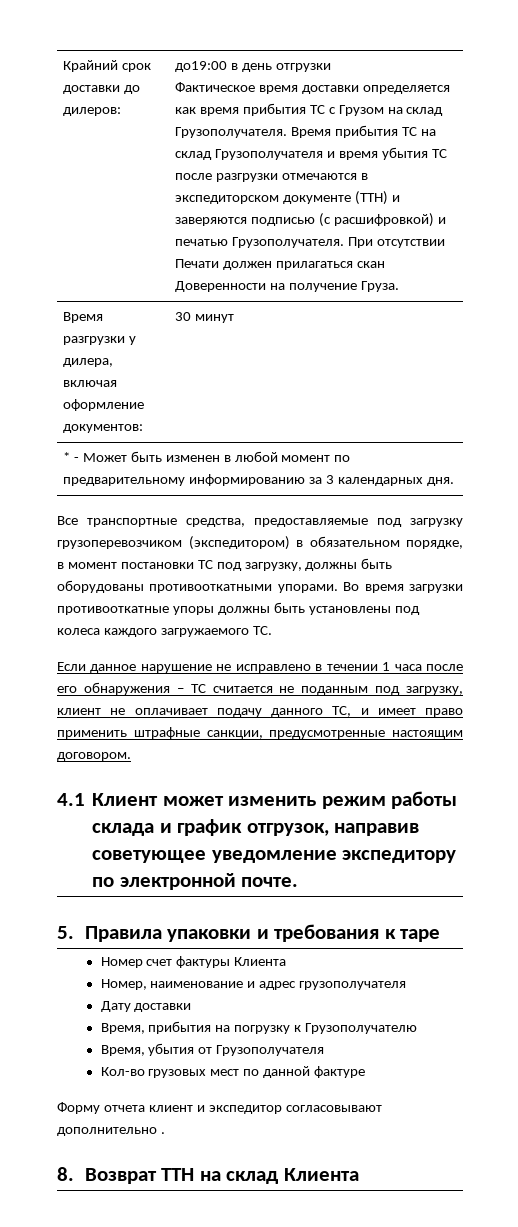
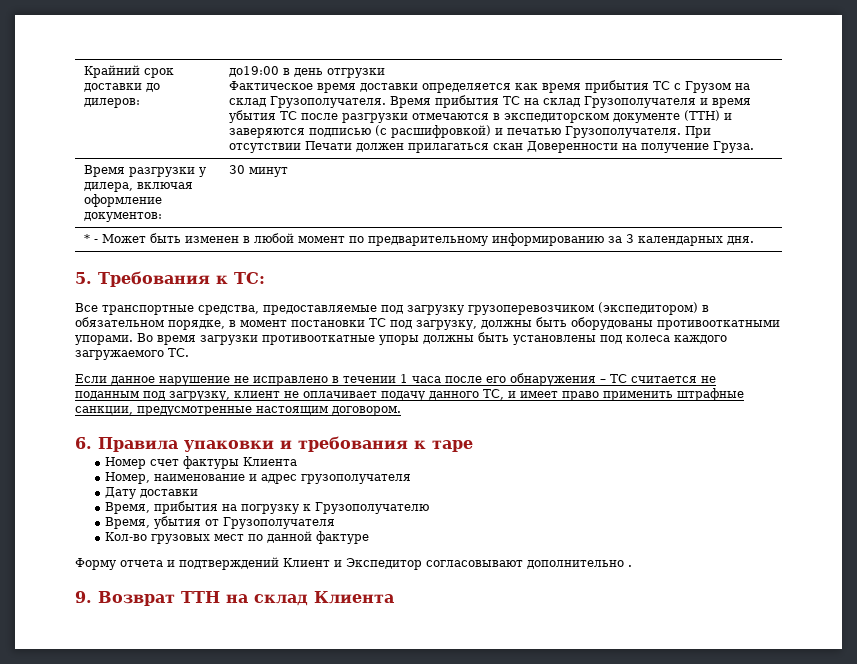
+ 5. Требования к ТС:
- 4.1 Клиент может изменить режим работы склада и график отгрузок, направив советующее уведомление экспедитору по электронной почте.
- 5. Правила упаковки и требования к таре
+ 6. Правила упаковки и требования к таре
- Форму отчета клиент и экспедитор согласовывают дополнительно .
+ Форму отчета и подтверждений Клиент и Экспедитор согласовывают дополнительно .
- 8. Возврат ТТН на склад Клиента
+ 9. Возврат ТТН на склад Клиента

